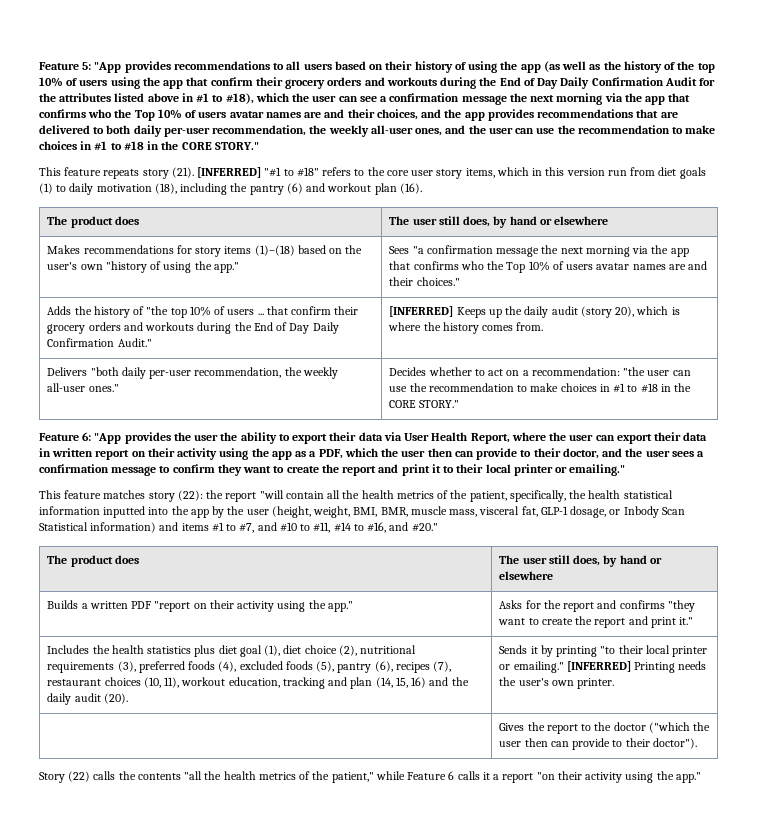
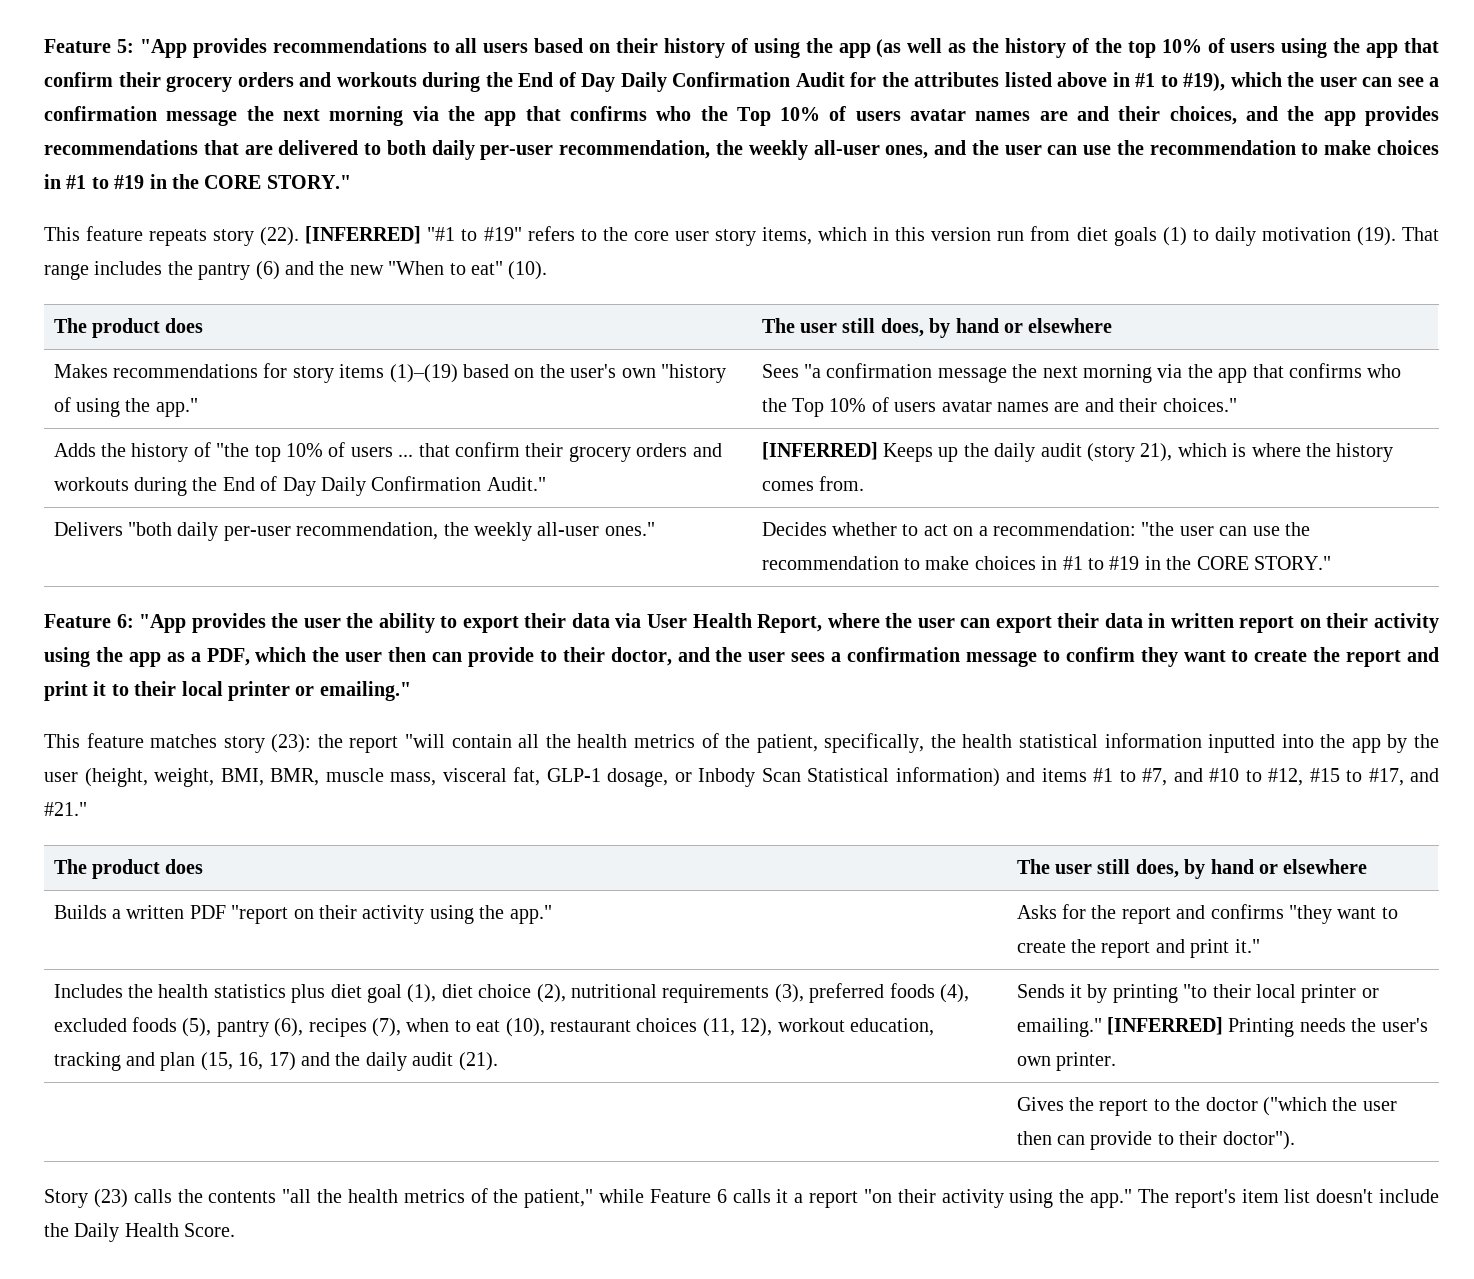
- "App provides recommendations to all users based on their history of using the app (as well as the history of the top 10% of users using the app that confirm their grocery orders and workouts during the End of Day Daily Confirmation Audit for the attributes listed above in #1 to #18), which the user can see a confirmation message the next morning via the app that confirms who the Top 10% of users avatar names are and their choices, and the app provides recommendations that are delivered to both daily per-user recommendation, the weekly all-user ones, and the user can use the recommendation to make choices in #1 to #18 in the CORE STORY."
+ "App provides recommendations to all users based on their history of using the app (as well as the history of the top 10% of users using the app that confirm their grocery orders and workouts during the End of Day Daily Confirmation Audit for the attributes listed above in #1 to #19), which the user can see a confirmation message the next morning via the app that confirms who the Top 10% of users avatar names are and their choices, and the app provides recommendations that are delivered to both daily per-user recommendation, the weekly all-user ones, and the user can use the recommendation to make choices in #1 to #19 in the CORE STORY."
- This feature repeats story (21).
+ This feature repeats story (22).
- [INFERRED] "#1 to #18" refers to the core user story items, which in this version run from diet goals (1) to daily motivation (18), including the pantry (6) and workout plan (16).
+ [INFERRED] "#1 to #19" refers to the core user story items, which in this version run from diet goals (1) to daily motivation (19). That range includes the pantry (6) and the new "When to eat" (10).
- Makes recommendations for story items (1)–(18) based on the user's own "history of using the app." | Sees "a confirmation message the next morning via the app that confirms who the Top 10% of users avatar names are and their choices."
+ Makes recommendations for story items (1)–(19) based on the user's own "history of using the app." | Sees "a confirmation message the next morning via the app that confirms who the Top 10% of users avatar names are and their choices."
- Adds the history of "the top 10% of users ... that confirm their grocery orders and workouts during the End of Day Daily Confirmation Audit." | [INFERRED] Keeps up the daily audit (story 20), which is where the history comes from.
+ Adds the history of "the top 10% of users ... that confirm their grocery orders and workouts during the End of Day Daily Confirmation Audit." | [INFERRED] Keeps up the daily audit (story 21), which is where the history comes from.
- Delivers "both daily per-user recommendation, the weekly all-user ones." | Decides whether to act on a recommendation: "the user can use the recommendation to make choices in #1 to #18 in the CORE STORY."
+ Delivers "both daily per-user recommendation, the weekly all-user ones." | Decides whether to act on a recommendation: "the user can use the recommendation to make choices in #1 to #19 in the CORE STORY."
- This feature matches story (22): the report "will contain all the health metrics of the patient, specifically, the health statistical information inputted into the app by the user (height, weight, BMI, BMR, muscle mass, visceral fat, GLP-1 dosage, or Inbody Scan Statistical information) and items #1 to #7, and #10 to #11, #14 to #16, and #20."
+ This feature matches story (23): the report "will contain all the health metrics of the patient, specifically, the health statistical information inputted into the app by the user (height, weight, BMI, BMR, muscle mass, visceral fat, GLP-1 dosage, or Inbody Scan Statistical information) and items #1 to #7, and #10 to #12, #15 to #17, and #21."
- Includes the health statistics plus diet goal (1), diet choice (2), nutritional requirements (3), preferred foods (4), excluded foods (5), pantry (6), recipes (7), restaurant choices (10, 11), workout education, tracking and plan (14, 15, 16) and the daily audit (20).
+ Includes the health statistics plus diet goal (1), diet choice (2), nutritional requirements (3), preferred foods (4), excluded foods (5), pantry (6), recipes (7), when to eat (10), restaurant choices (11, 12), workout education, tracking and plan (15, 16, 17) and the daily audit (21).
- Story (22) calls the contents "all the health metrics of the patient," while Feature 6 calls it a report "on their activity using the app."
+ Story (23) calls the contents "all the health metrics of the patient," while Feature 6 calls it a report "on their activity using the app."
+ The report's item list doesn't include the Daily Health Score.

